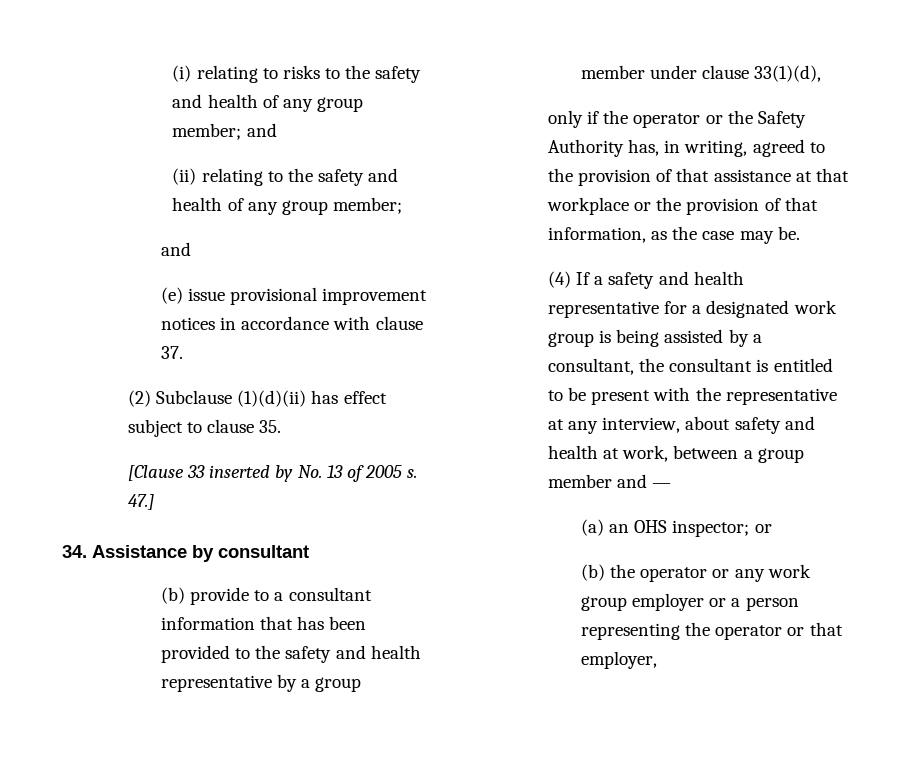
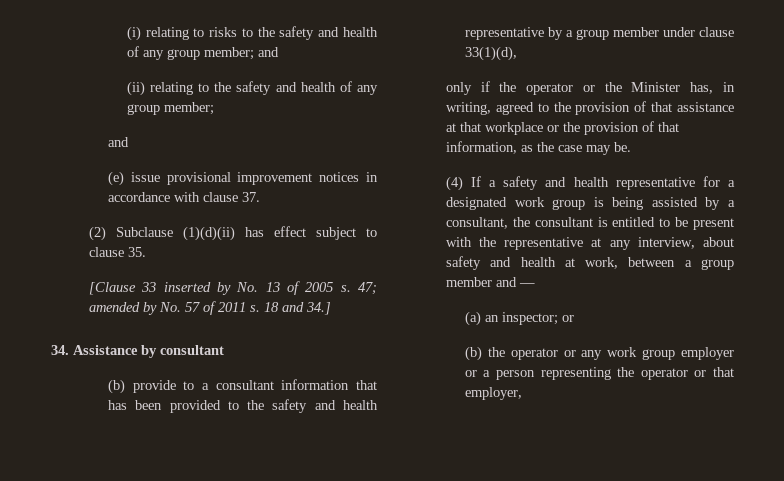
- 47.]
+ 47; amended by No. 57 of 2011 s. 18 and 34.]
- only if the operator or the Safety Authority has, in writing, agreed to the provision of that assistance at that workplace or the provision of that information, as the case may be.
+ only if the operator or the Minister has, in writing, agreed to the provision of that assistance at that workplace or the provision of that information, as the case may be.
- (a) an OHS inspector; or
+ (a) an inspector; or

